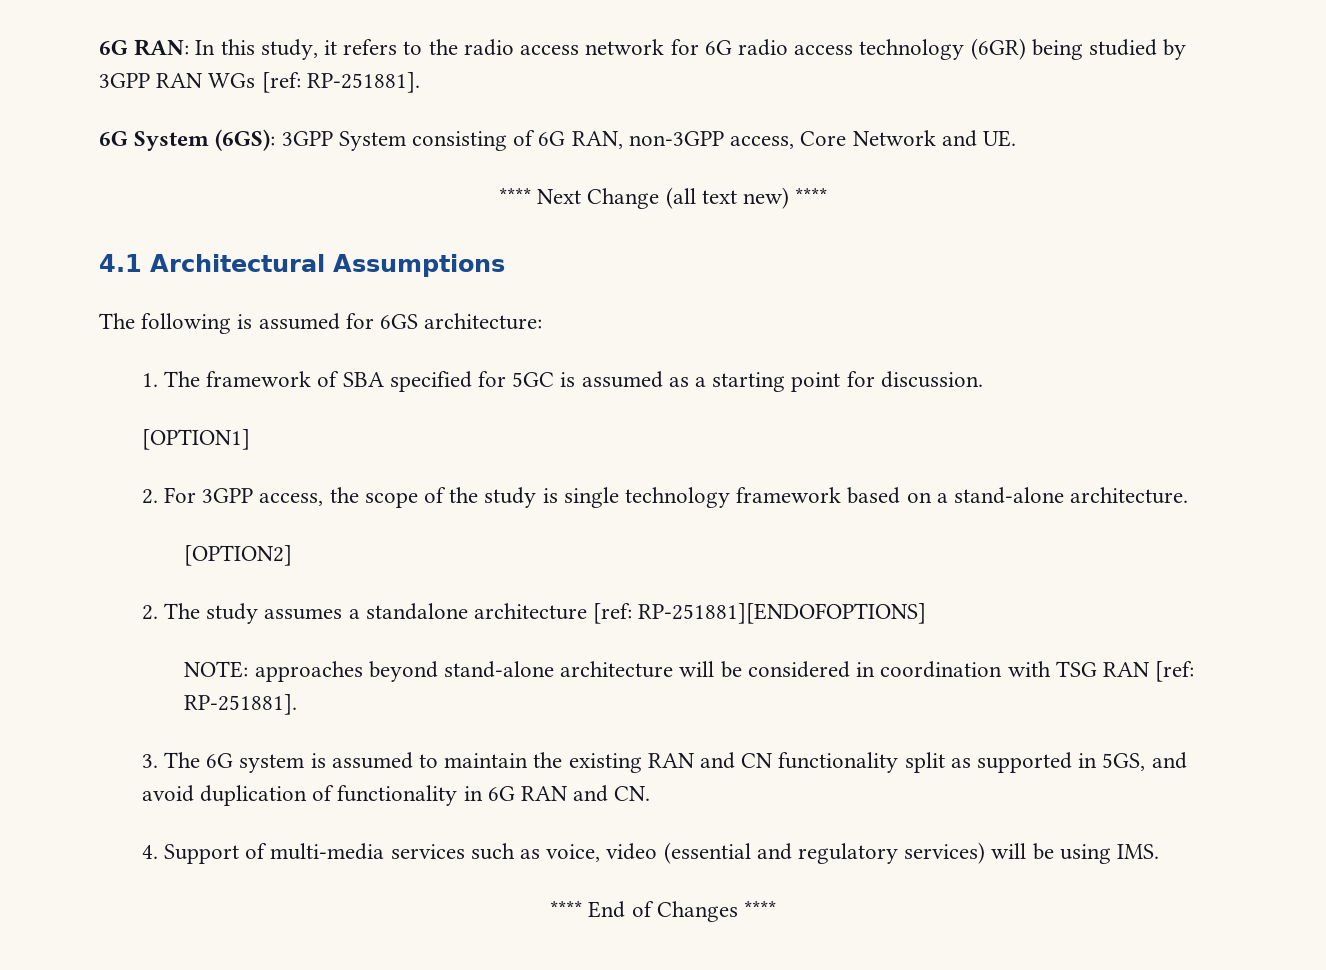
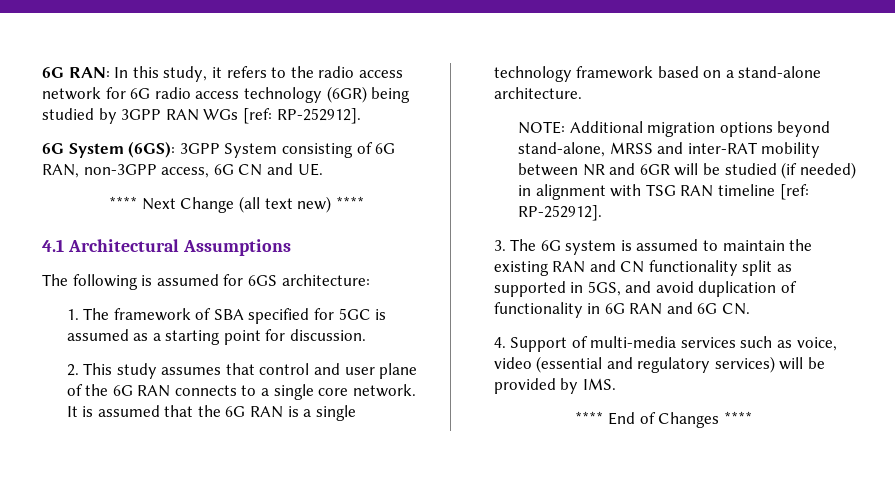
- 6G RAN: In this study, it refers to the radio access network for 6G radio access technology (6GR) being studied by 3GPP RAN WGs [ref: RP-251881].
+ 6G RAN: In this study, it refers to the radio access network for 6G radio access technology (6GR) being studied by 3GPP RAN WGs [ref: RP-252912].
- 6G System (6GS): 3GPP System consisting of 6G RAN, non-3GPP access, Core Network and UE.
+ 6G System (6GS): 3GPP System consisting of 6G RAN, non-3GPP access, 6G CN and UE.
- [OPTION1]
- 2. For 3GPP access, the scope of the study is single technology framework based on a stand-alone architecture.
+ 2. This study assumes that control and user plane of the 6G RAN connects to a single core network. It is assumed that the 6G RAN is a single technology framework based on a stand-alone architecture.
- [OPTION2]
- 2. The study assumes a standalone architecture [ref: RP-251881][ENDOFOPTIONS]
- NOTE: approaches beyond stand-alone architecture will be considered in coordination with TSG RAN [ref: RP-251881].
+ NOTE: Additional migration options beyond stand-alone, MRSS and inter-RAT mobility between NR and 6GR will be studied (if needed) in alignment with TSG RAN timeline [ref: RP-252912].
- 3. The 6G system is assumed to maintain the existing RAN and CN functionality split as supported in 5GS, and avoid duplication of functionality in 6G RAN and CN.
+ 3. The 6G system is assumed to maintain the existing RAN and CN functionality split as supported in 5GS, and avoid duplication of functionality in 6G RAN and 6G CN.
- 4. Support of multi-media services such as voice, video (essential and regulatory services) will be using IMS.
+ 4. Support of multi-media services such as voice, video (essential and regulatory services) will be provided by IMS.

